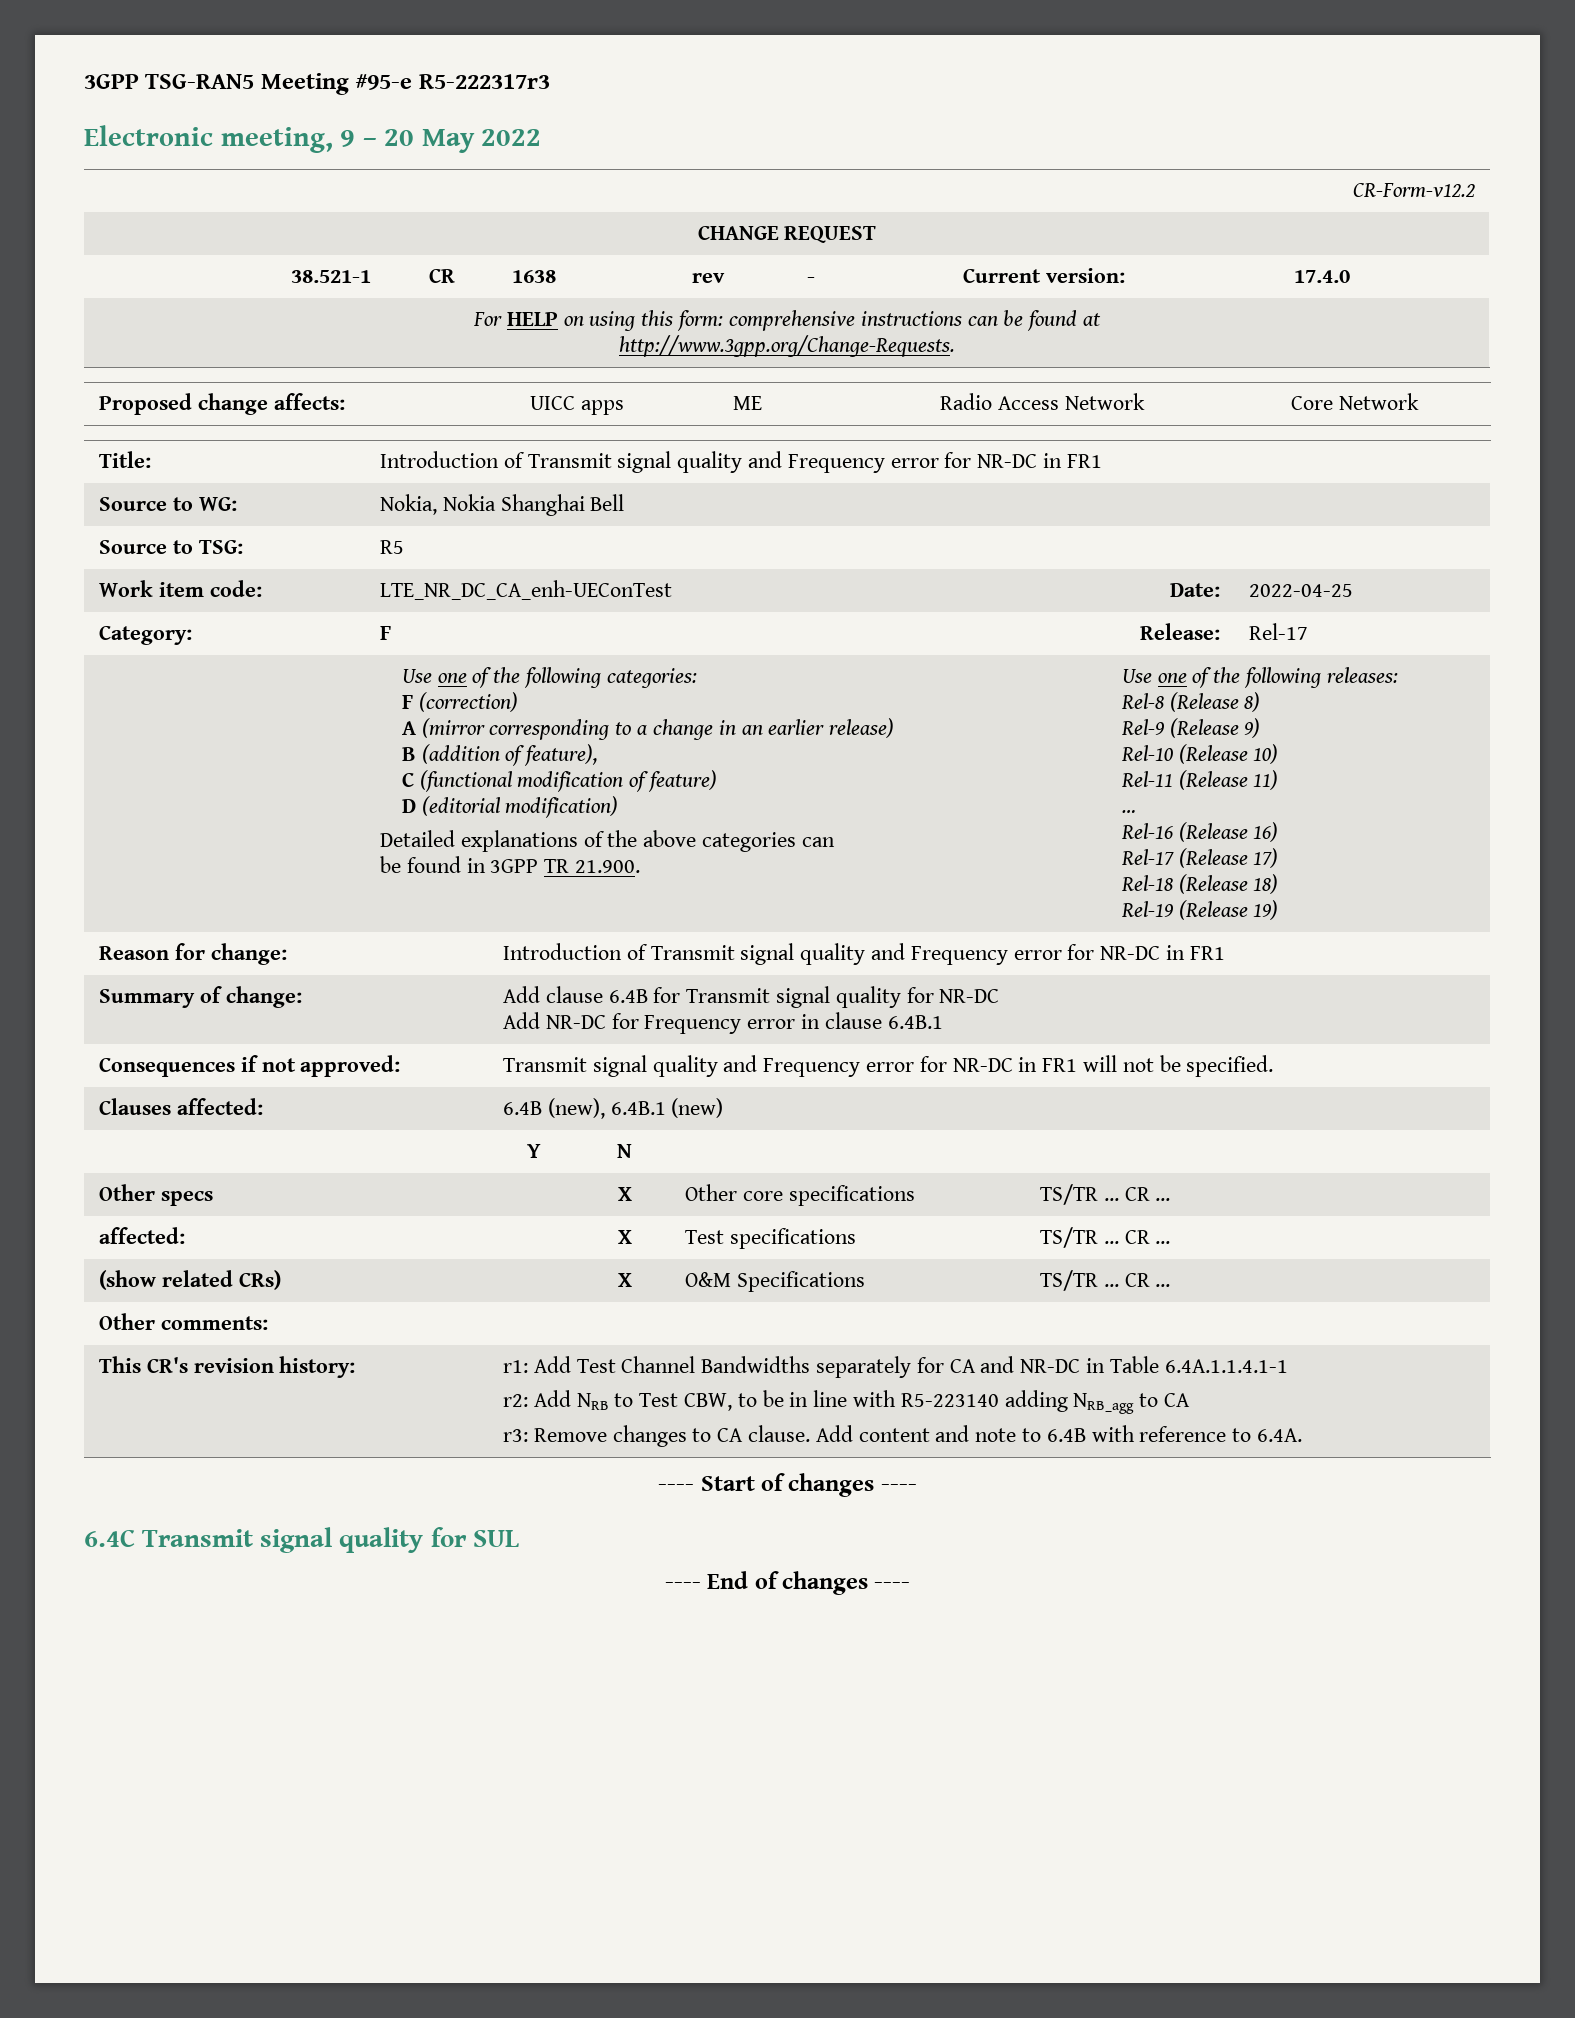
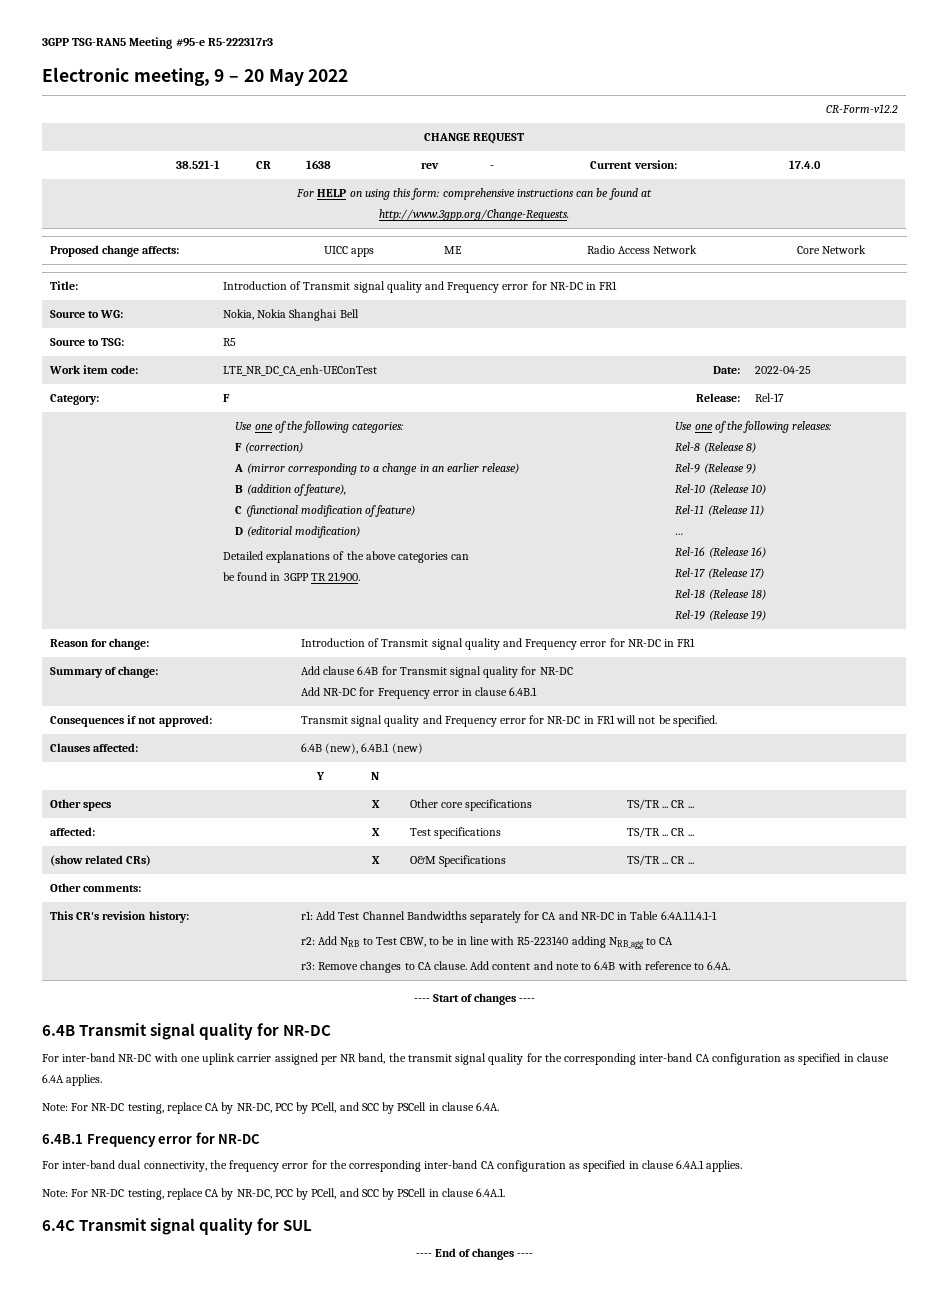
+ 6.4B Transmit signal quality for NR-DC
+ For inter-band NR-DC with one uplink carrier assigned per NR band, the transmit signal quality for the corresponding inter-band CA configuration as specified in clause 6.4A applies.
+ Note: For NR-DC testing, replace CA by NR-DC, PCC by PCell, and SCC by PSCell in clause 6.4A.
+ 6.4B.1 Frequency error for NR-DC
+ For inter-band dual connectivity, the frequency error for the corresponding inter-band CA configuration as specified in clause 6.4A.1 applies.
+ Note: For NR-DC testing, replace CA by NR-DC, PCC by PCell, and SCC by PSCell in clause 6.4A.1.

